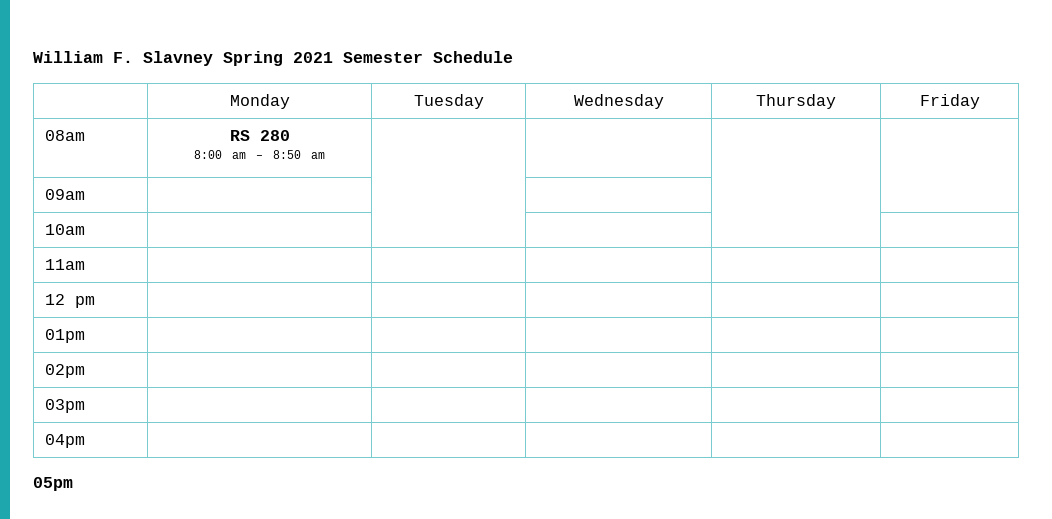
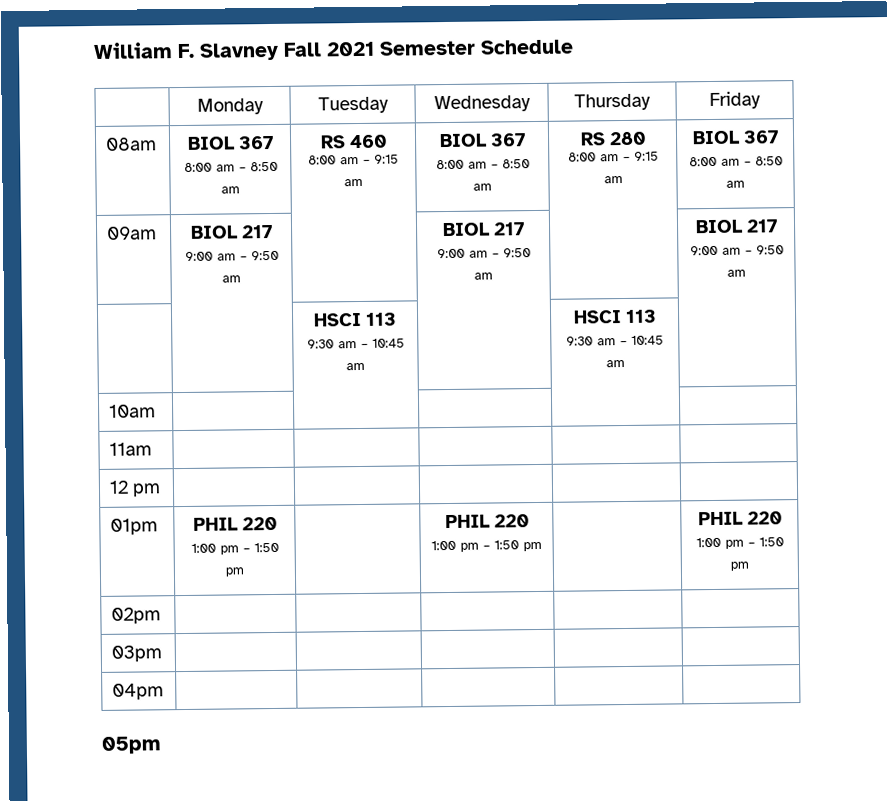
- William F. Slavney Spring 2021 Semester Schedule
+ William F. Slavney Fall 2021 Semester Schedule
- 08am | RS 280
- 8:00 am – 8:50 am | | | |
- 09am | | | | |
+ 08am | BIOL 367
+ 8:00 am – 8:50 am | RS 460
+ 8:00 am – 9:15 am | BIOL 367
+ 8:00 am – 8:50 am | RS 280
+ 8:00 am – 9:15 am | BIOL 367
+ 8:00 am – 8:50 am
+ 09am | BIOL 217
+ 9:00 am – 9:50 am | | BIOL 217
+ 9:00 am – 9:50 am | | BIOL 217
+ 9:00 am – 9:50 am
+ | | HSCI 113
+ 9:30 am – 10:45 am | | HSCI 113
+ 9:30 am – 10:45 am |
- 01pm | | | | |
+ 01pm | PHIL 220
+ 1:00 pm – 1:50 pm | | PHIL 220
+ 1:00 pm – 1:50 pm | | PHIL 220
+ 1:00 pm – 1:50 pm

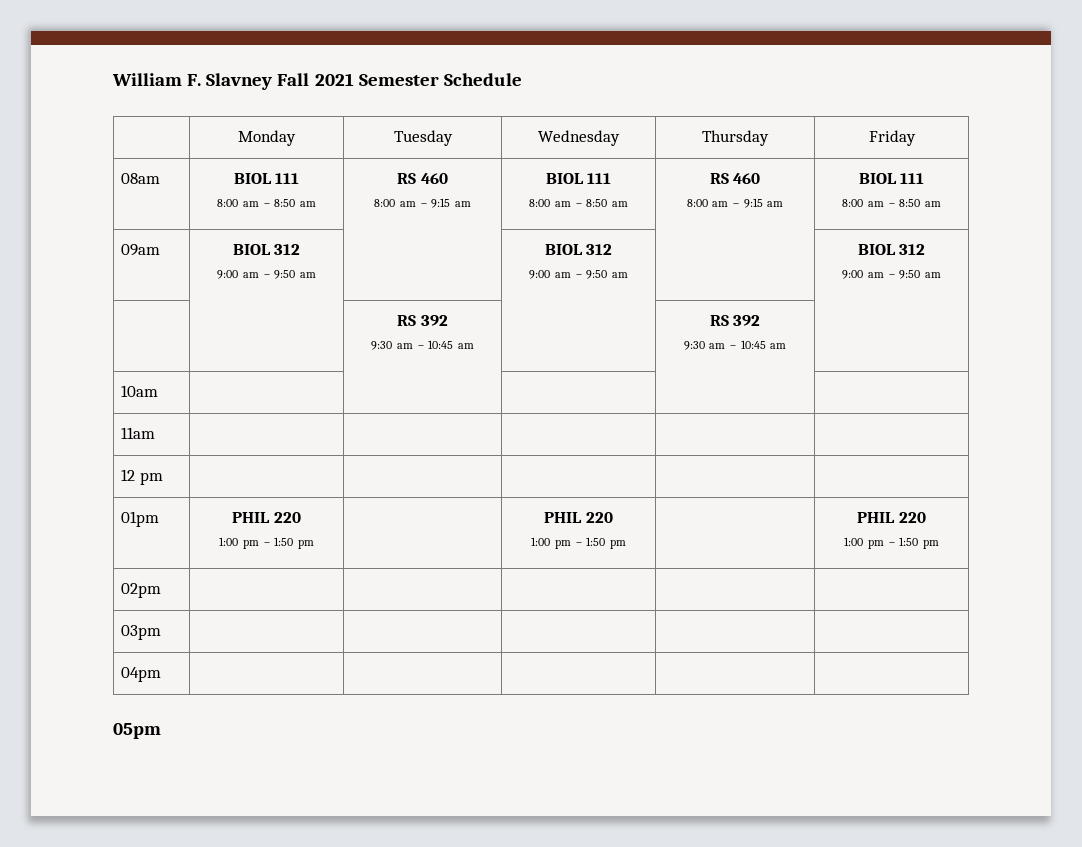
- 08am | BIOL 367
+ 08am | BIOL 111
  8:00 am – 8:50 am | RS 460
- 8:00 am – 9:15 am | BIOL 367
- 8:00 am – 8:50 am | RS 280
- 8:00 am – 9:15 am | BIOL 367
+ 8:00 am – 9:15 am | BIOL 111
+ 8:00 am – 8:50 am | RS 460
+ 8:00 am – 9:15 am | BIOL 111
- 09am | BIOL 217
- 9:00 am – 9:50 am | | BIOL 217
- 9:00 am – 9:50 am | | BIOL 217
+ 09am | BIOL 312
+ 9:00 am – 9:50 am | | BIOL 312
+ 9:00 am – 9:50 am | | BIOL 312
  9:00 am – 9:50 am
- | | HSCI 113
- 9:30 am – 10:45 am | | HSCI 113
+ | | RS 392
+ 9:30 am – 10:45 am | | RS 392

